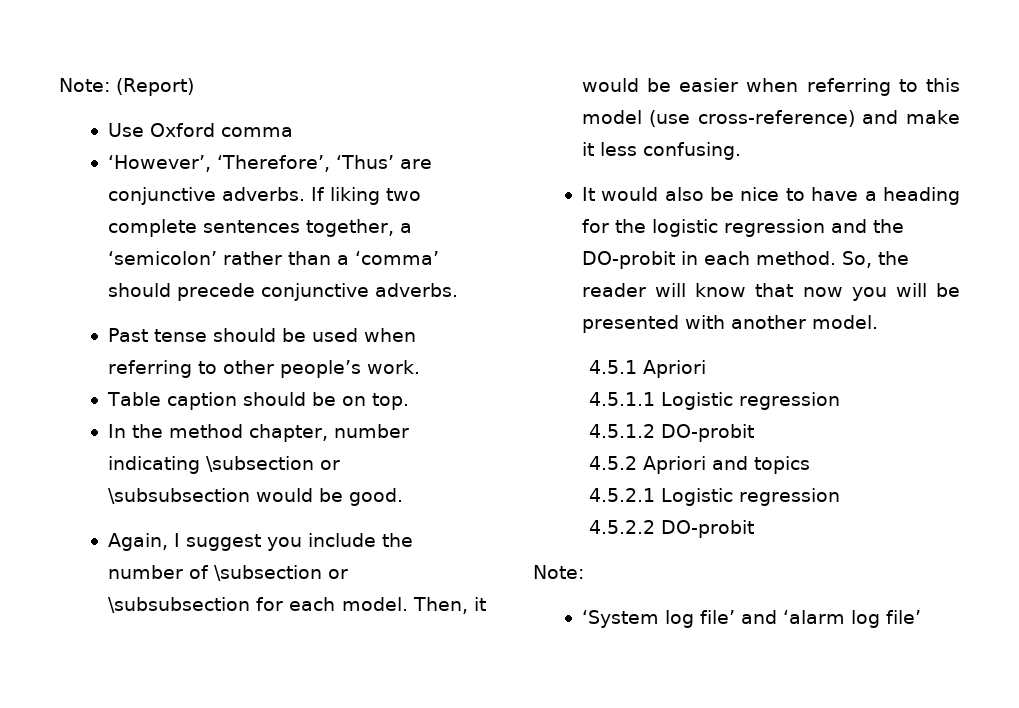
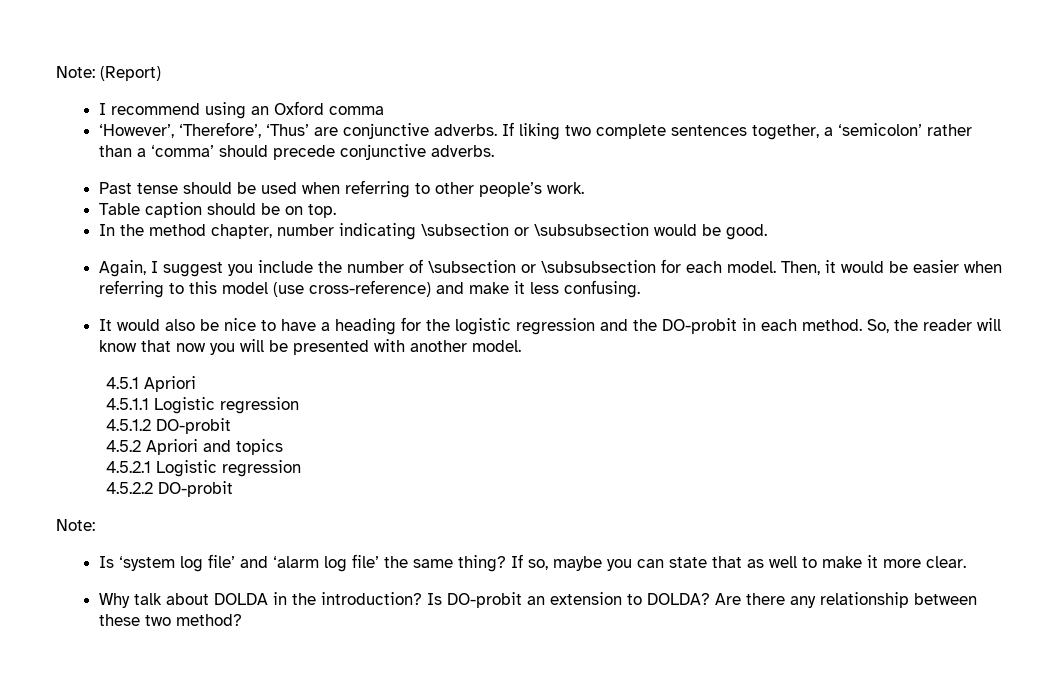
- Use Oxford comma
+ I recommend using an Oxford comma
- ‘System log file’ and ‘alarm log file’
+ Is ‘system log file’ and ‘alarm log file’ the same thing? If so, maybe you can state that as well to make it more clear.
+ Why talk about DOLDA in the introduction? Is DO-probit an extension to DOLDA? Are there any relationship between these two method?

